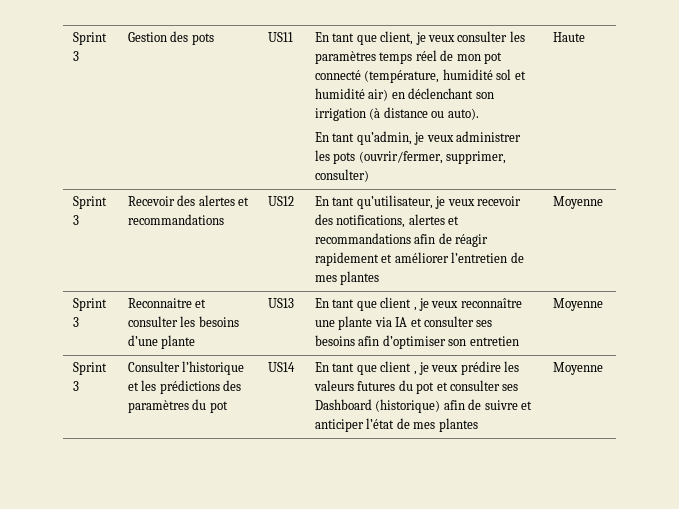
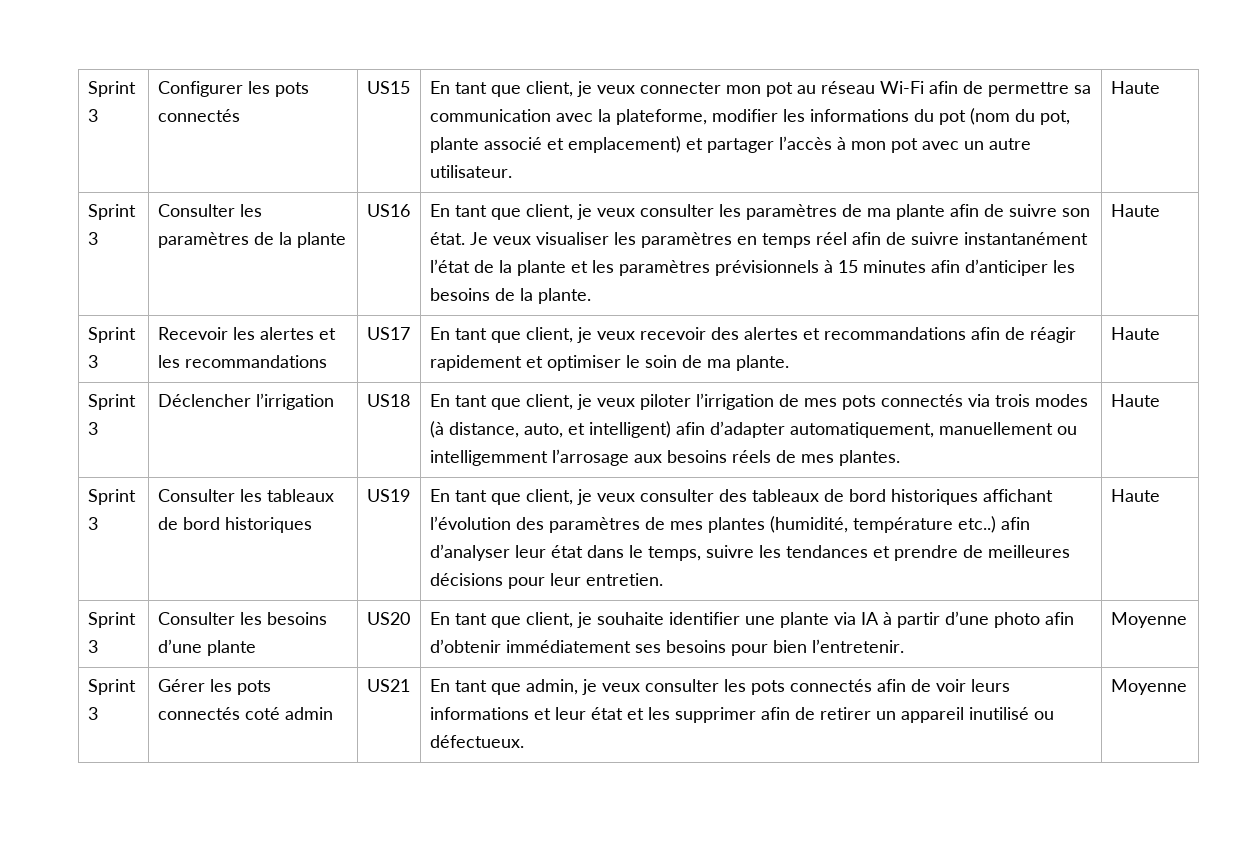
- Sprint 3 | Gestion des pots | US11
+ Sprint 3 | Configurer les pots connectés | US15 | En tant que client, je veux connecter mon pot au réseau Wi-Fi afin de permettre sa communication avec la plateforme, modifier les informations du pot (nom du pot, plante associé et emplacement) et partager l’accès à mon pot avec un autre utilisateur. | Haute
+ Sprint 3 | Consulter les paramètres de la plante | US16
- En tant que client, je veux consulter les paramètres temps réel de mon pot connecté (température, humidité sol et humidité air) en déclenchant son irrigation (à distance ou auto).
- En tant qu’admin, je veux administrer les pots (ouvrir/fermer, supprimer, consulter)
+ En tant que client, je veux consulter les paramètres de ma plante afin de suivre son état. Je veux visualiser les paramètres en temps réel afin de suivre instantanément l’état de la plante et les paramètres prévisionnels à 15 minutes afin d’anticiper les besoins de la plante.
- Sprint 3 | Recevoir des alertes et recommandations | US12 | En tant qu’utilisateur, je veux recevoir des notifications, alertes et recommandations afin de réagir rapidement et améliorer l’entretien de mes plantes | Moyenne
- Sprint 3 | Reconnaitre et consulter les besoins d’une plante | US13 | En tant que client , je veux reconnaître une plante via IA et consulter ses besoins afin d’optimiser son entretien | Moyenne
- Sprint 3 | Consulter l’historique et les prédictions des paramètres du pot | US14 | En tant que client , je veux prédire les valeurs futures du pot et consulter ses Dashboard (historique) afin de suivre et anticiper l’état de mes plantes | Moyenne
+ Sprint 3 | Recevoir les alertes et les recommandations | US17 | En tant que client, je veux recevoir des alertes et recommandations afin de réagir rapidement et optimiser le soin de ma plante. | Haute
+ Sprint 3 | Déclencher l’irrigation | US18 | En tant que client, je veux piloter l’irrigation de mes pots connectés via trois modes (à distance, auto, et intelligent) afin d’adapter automatiquement, manuellement ou intelligemment l’arrosage aux besoins réels de mes plantes. | Haute
+ Sprint 3 | Consulter les tableaux de bord historiques | US19 | En tant que client, je veux consulter des tableaux de bord historiques affichant l’évolution des paramètres de mes plantes (humidité, température etc..) afin d’analyser leur état dans le temps, suivre les tendances et prendre de meilleures décisions pour leur entretien. | Haute
+ Sprint 3 | Consulter les besoins d’une plante | US20 | En tant que client, je souhaite identifier une plante via IA à partir d’une photo afin d’obtenir immédiatement ses besoins pour bien l’entretenir. | Moyenne
+ Sprint 3 | Gérer les pots connectés coté admin | US21 | En tant que admin, je veux consulter les pots connectés afin de voir leurs informations et leur état et les supprimer afin de retirer un appareil inutilisé ou défectueux. | Moyenne

